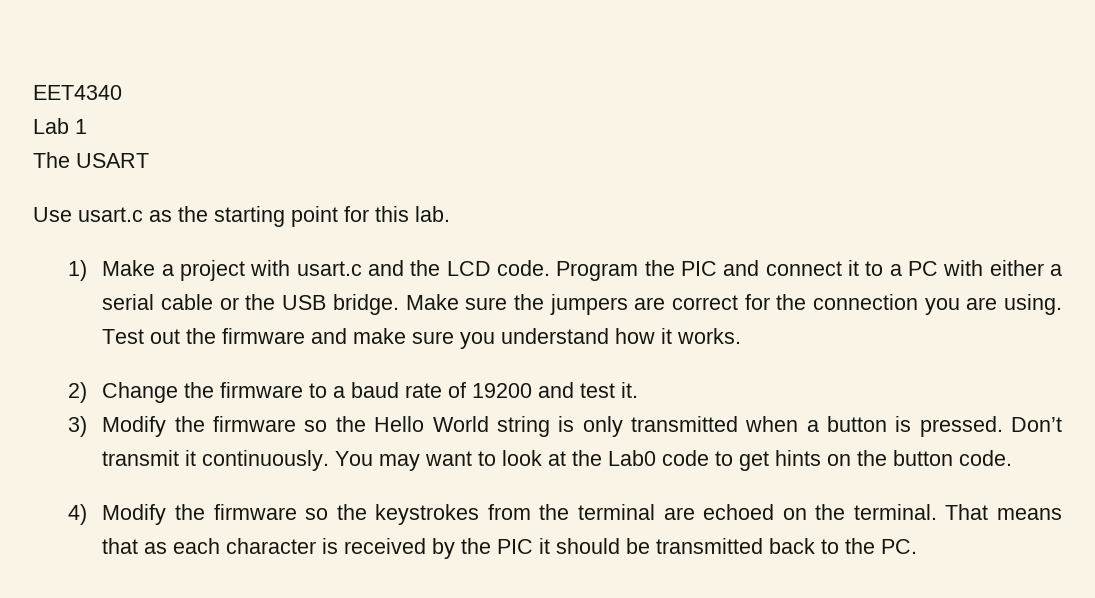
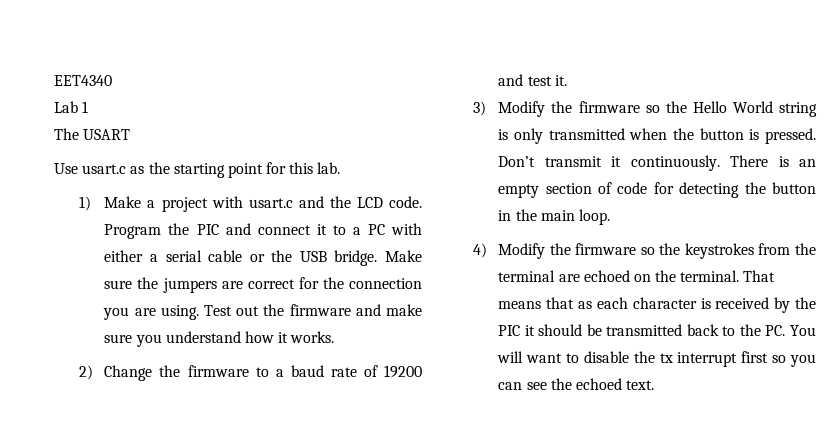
- 3) Modify the firmware so the Hello World string is only transmitted when a button is pressed.
+ 3) Modify the firmware so the Hello World string is only transmitted when the button is pressed.
- You may want to look at the Lab0 code to get hints on the button code.
+ There is an empty section of code for detecting the button in the main loop.
- That means that as each character is received by the PIC it should be transmitted back to the PC.
+ That means that as each character is received by the PIC it should be transmitted back to the PC. You will want to disable the tx interrupt first so you can see the echoed text.

